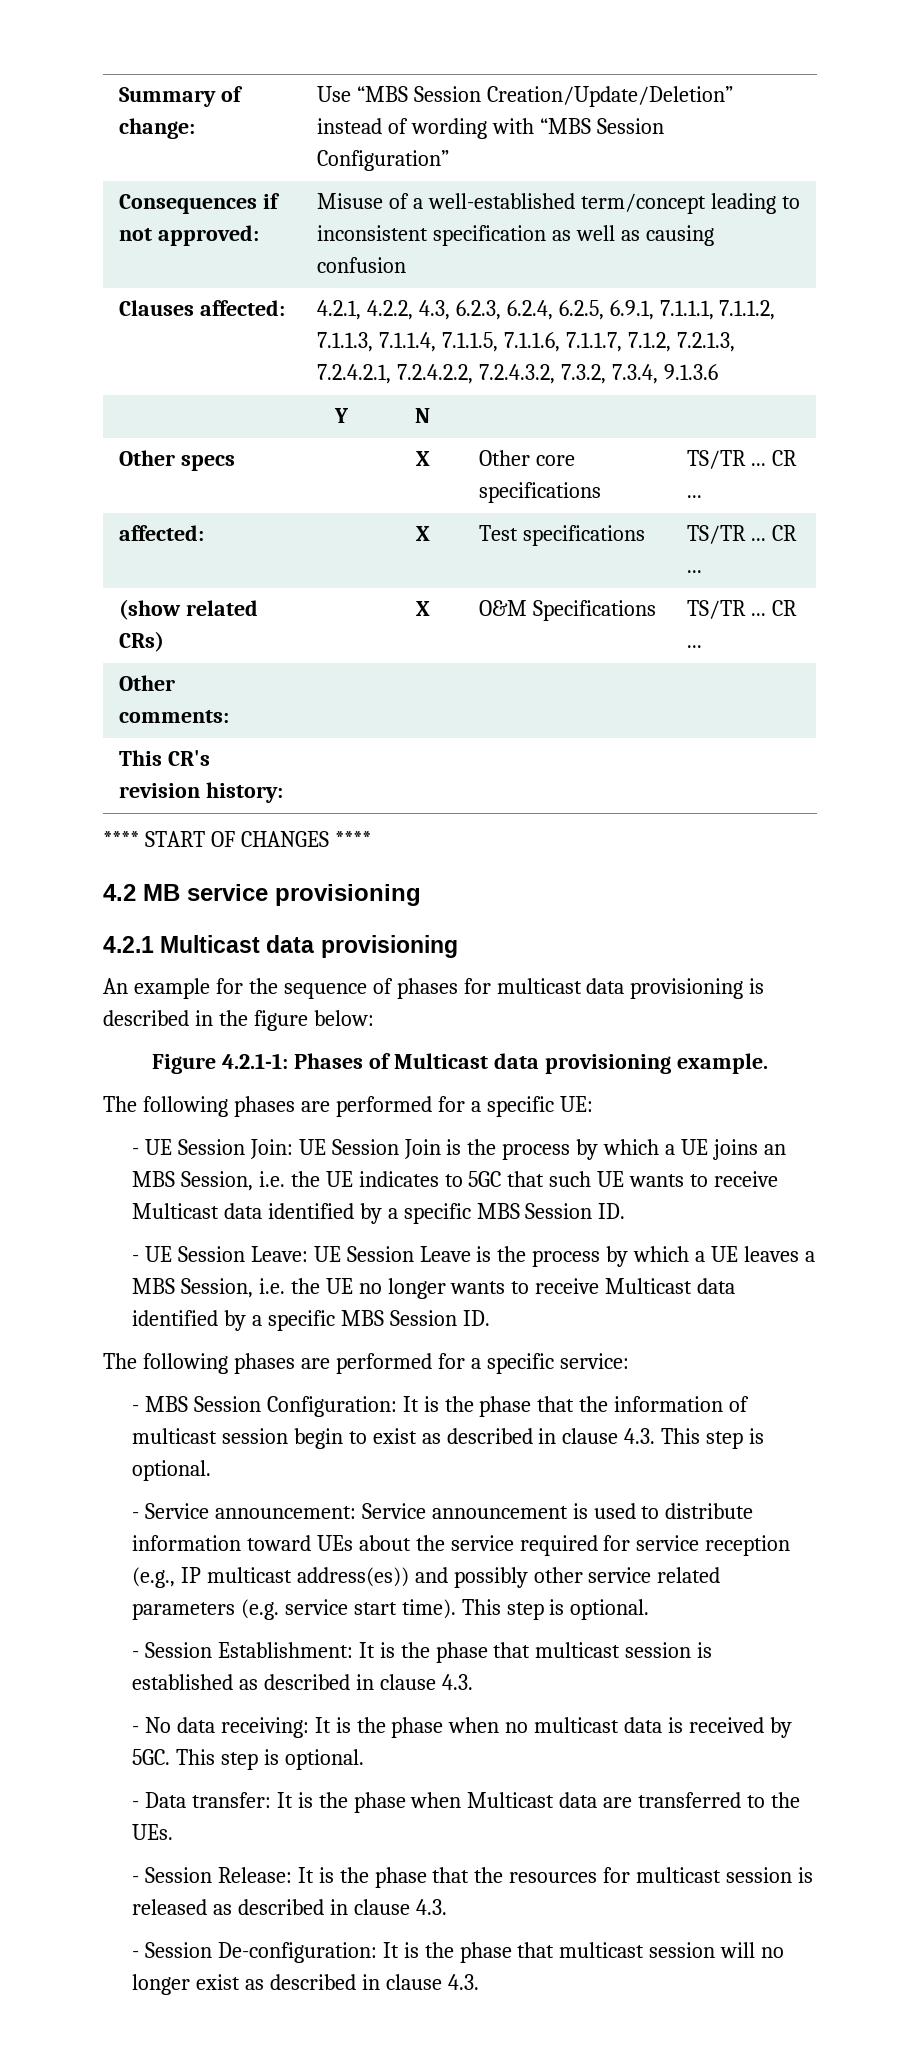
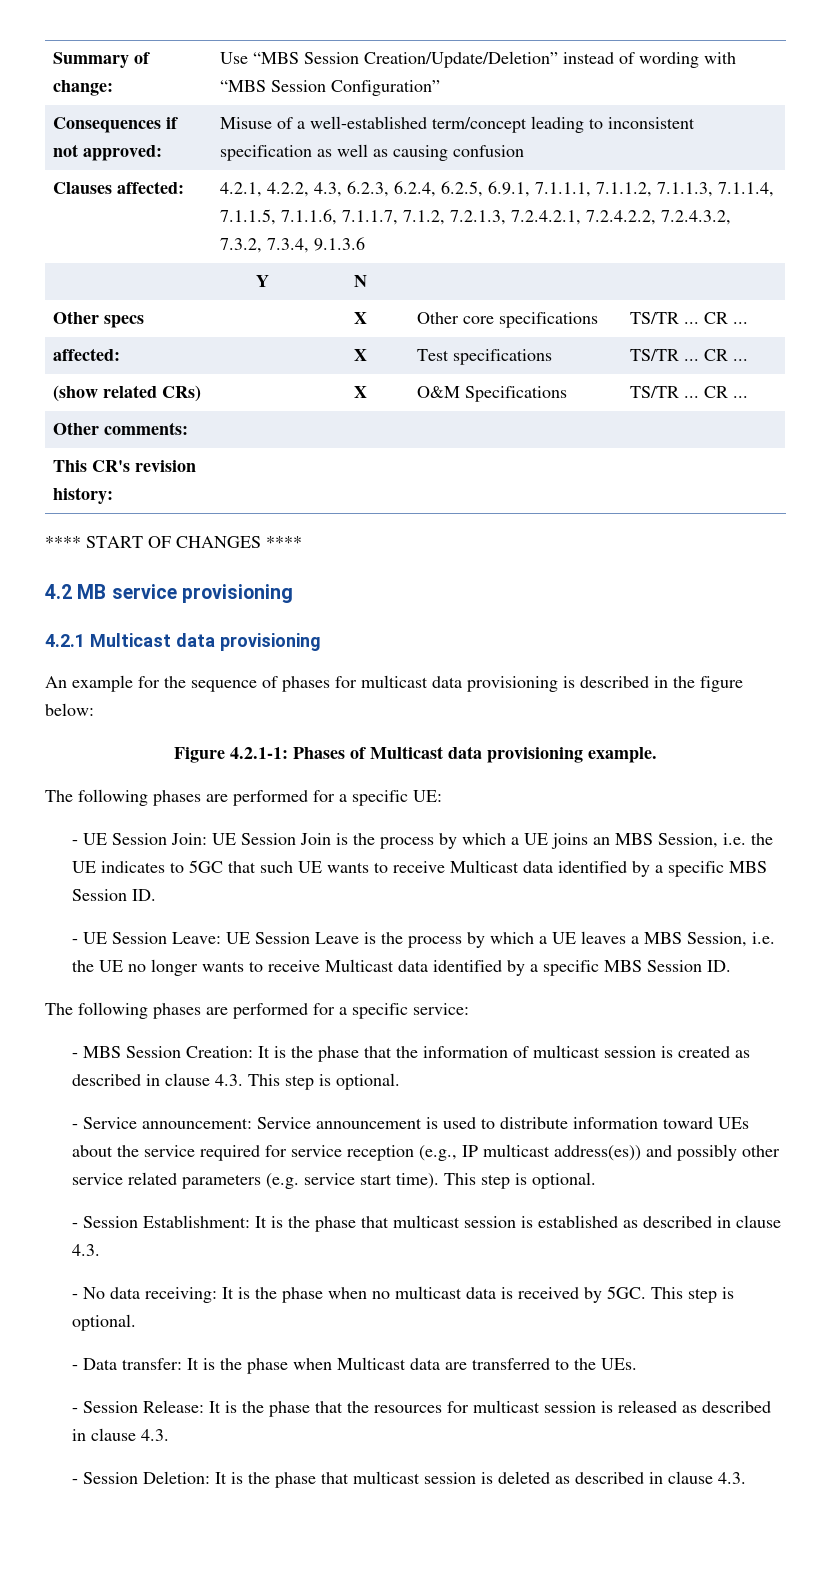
- - MBS Session Configuration: It is the phase that the information of multicast session begin to exist as described in clause 4.3. This step is optional.
+ - MBS Session Creation: It is the phase that the information of multicast session is created as described in clause 4.3. This step is optional.
- - Session De-configuration: It is the phase that multicast session will no longer exist as described in clause 4.3.
+ - Session Deletion: It is the phase that multicast session is deleted as described in clause 4.3.

